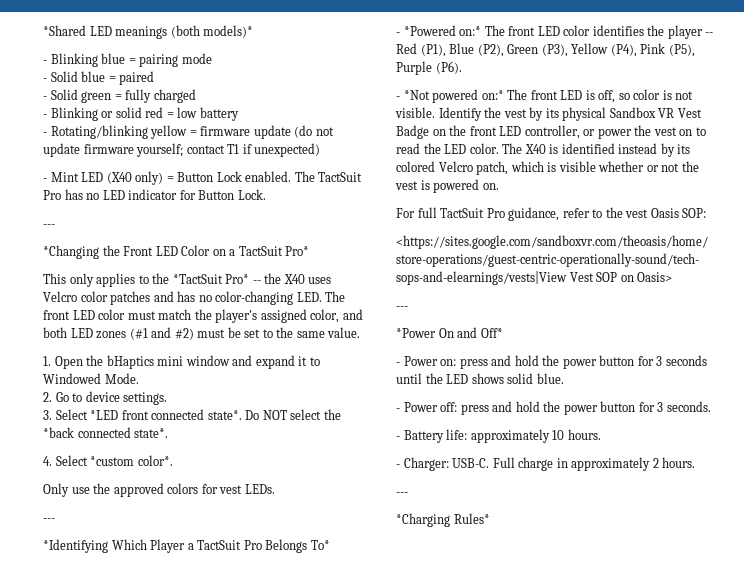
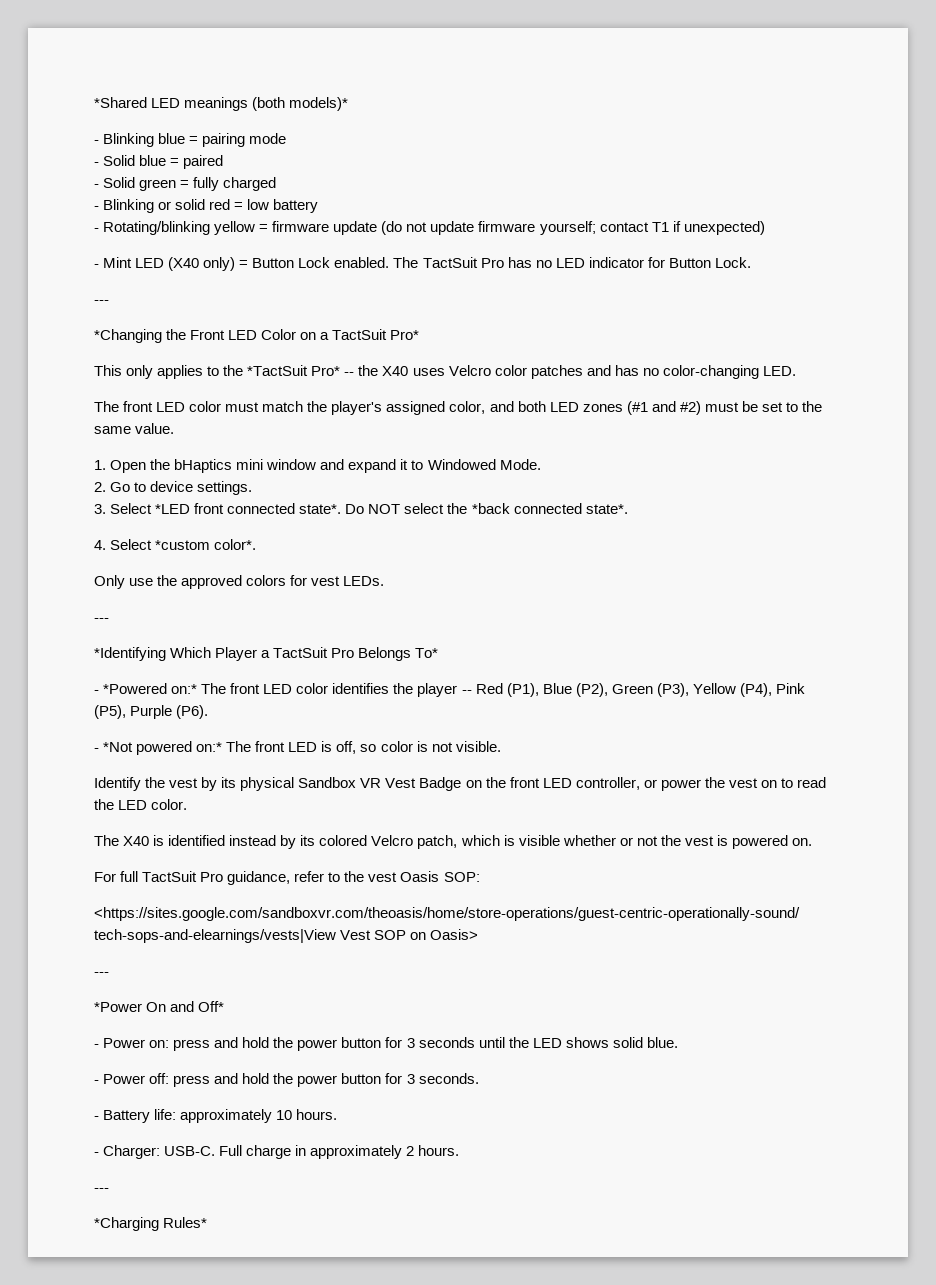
- This only applies to the *TactSuit Pro* -- the X40 uses Velcro color patches and has no color-changing LED. The front LED color must match the player's assigned color, and both LED zones (#1 and #2) must be set to the same value.
+ This only applies to the *TactSuit Pro* -- the X40 uses Velcro color patches and has no color-changing LED.
+ The front LED color must match the player's assigned color, and both LED zones (#1 and #2) must be set to the same value.
- - *Not powered on:* The front LED is off, so color is not visible. Identify the vest by its physical Sandbox VR Vest Badge on the front LED controller, or power the vest on to read the LED color. The X40 is identified instead by its colored Velcro patch, which is visible whether or not the vest is powered on.
+ - *Not powered on:* The front LED is off, so color is not visible.
+ Identify the vest by its physical Sandbox VR Vest Badge on the front LED controller, or power the vest on to read the LED color.
+ The X40 is identified instead by its colored Velcro patch, which is visible whether or not the vest is powered on.

